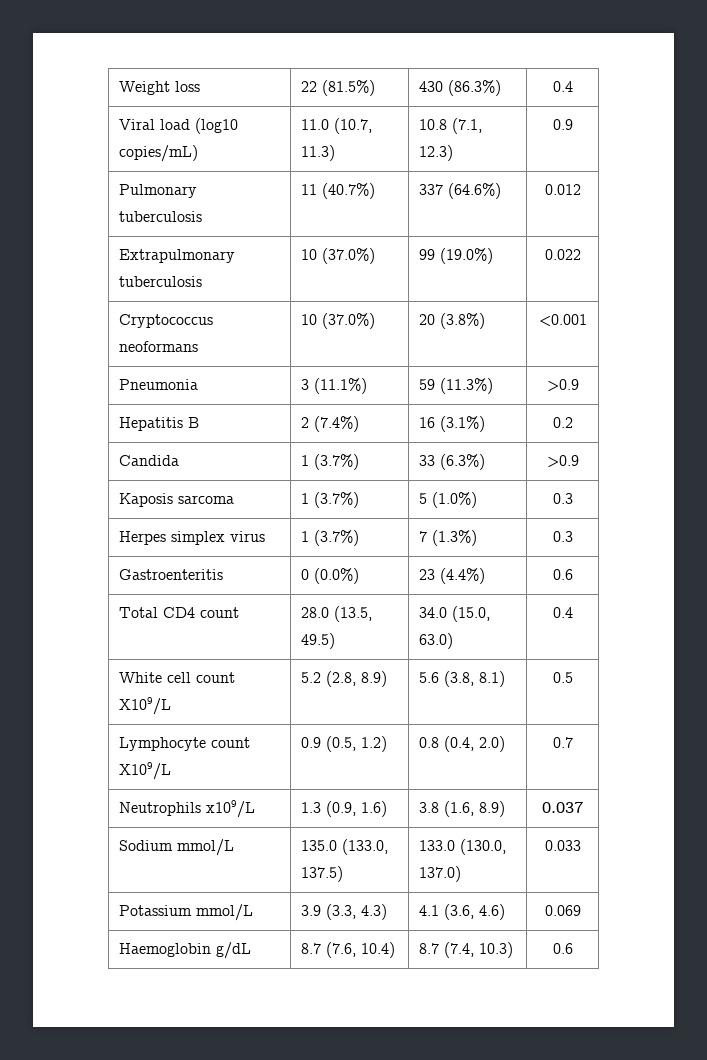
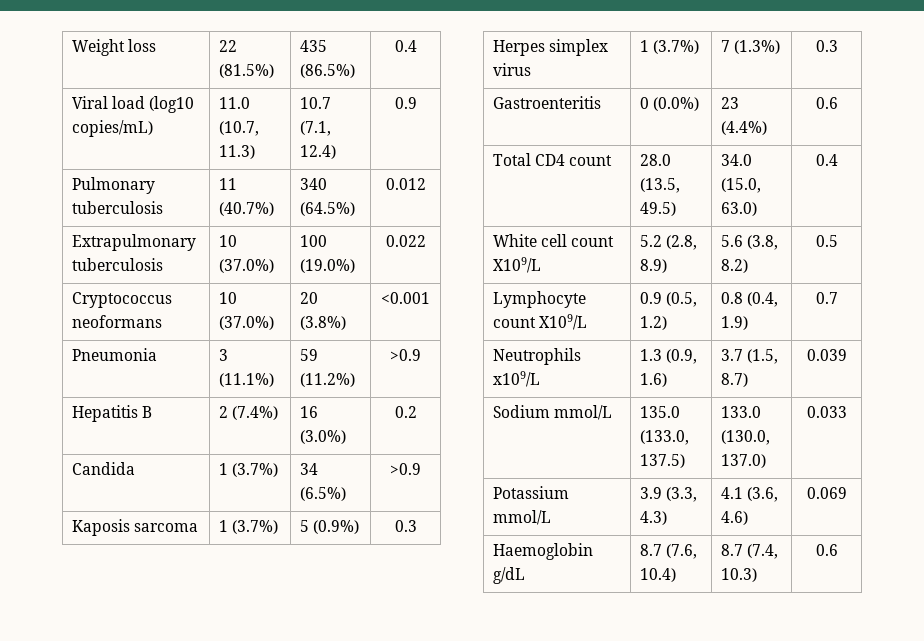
- Weight loss | 22 (81.5%) | 430 (86.3%) | 0.4
+ Weight loss | 22 (81.5%) | 435 (86.5%) | 0.4
- Viral load (log10 copies/mL) | 11.0 (10.7, 11.3) | 10.8 (7.1, 12.3) | 0.9
+ Viral load (log10 copies/mL) | 11.0 (10.7, 11.3) | 10.7 (7.1, 12.4) | 0.9
- Pulmonary tuberculosis | 11 (40.7%) | 337 (64.6%) | 0.012
+ Pulmonary tuberculosis | 11 (40.7%) | 340 (64.5%) | 0.012
- Extrapulmonary tuberculosis | 10 (37.0%) | 99 (19.0%) | 0.022
+ Extrapulmonary tuberculosis | 10 (37.0%) | 100 (19.0%) | 0.022
- Pneumonia | 3 (11.1%) | 59 (11.3%) | >0.9
+ Pneumonia | 3 (11.1%) | 59 (11.2%) | >0.9
- Hepatitis B | 2 (7.4%) | 16 (3.1%) | 0.2
+ Hepatitis B | 2 (7.4%) | 16 (3.0%) | 0.2
- Candida | 1 (3.7%) | 33 (6.3%) | >0.9
+ Candida | 1 (3.7%) | 34 (6.5%) | >0.9
- Kaposis sarcoma | 1 (3.7%) | 5 (1.0%) | 0.3
+ Kaposis sarcoma | 1 (3.7%) | 5 (0.9%) | 0.3
- White cell count X109/L | 5.2 (2.8, 8.9) | 5.6 (3.8, 8.1) | 0.5
+ White cell count X109/L | 5.2 (2.8, 8.9) | 5.6 (3.8, 8.2) | 0.5
- Lymphocyte count X109/L | 0.9 (0.5, 1.2) | 0.8 (0.4, 2.0) | 0.7
+ Lymphocyte count X109/L | 0.9 (0.5, 1.2) | 0.8 (0.4, 1.9) | 0.7
- Neutrophils x109/L | 1.3 (0.9, 1.6) | 3.8 (1.6, 8.9) | 0.037
+ Neutrophils x109/L | 1.3 (0.9, 1.6) | 3.7 (1.5, 8.7) | 0.039

